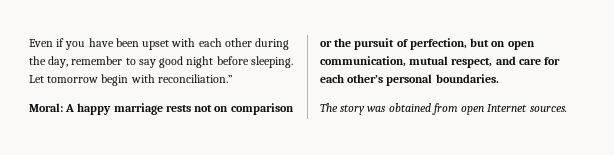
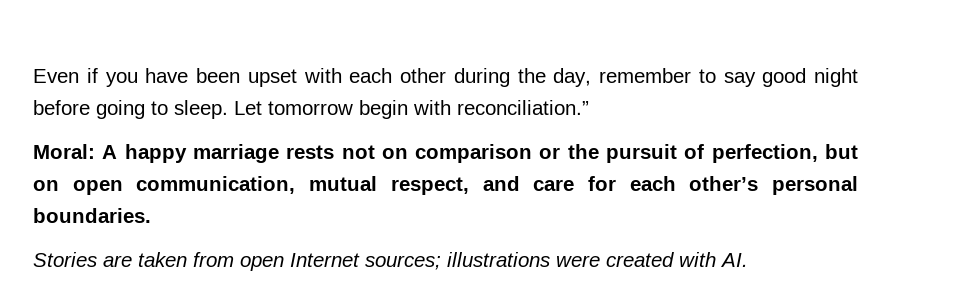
- Even if you have been upset with each other during the day, remember to say good night before sleeping.
+ Even if you have been upset with each other during the day, remember to say good night before going to sleep.
- The story was obtained from open Internet sources.
+ Stories are taken from open Internet sources; illustrations were created with AI.

